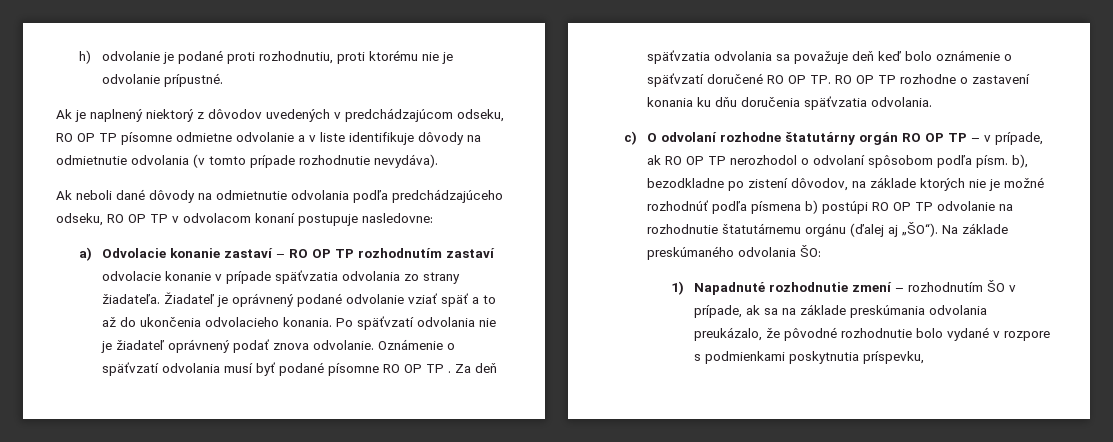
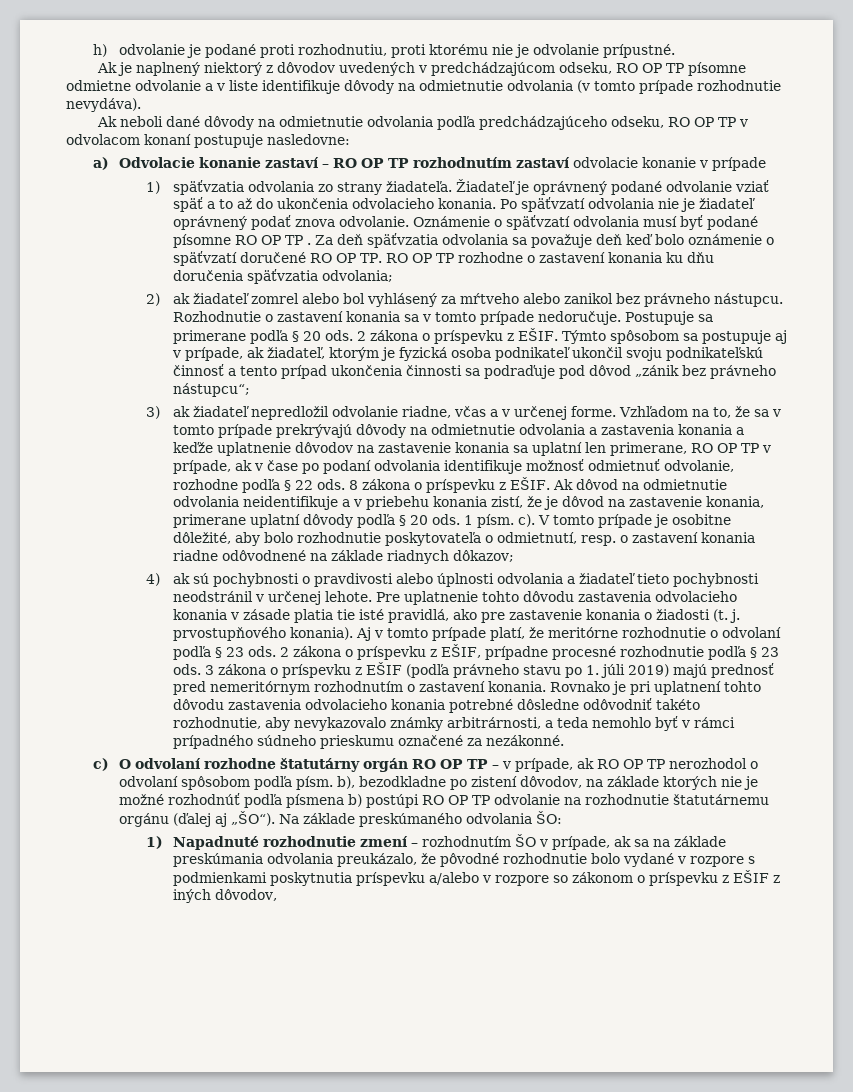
- a) Odvolacie konanie zastaví – RO OP TP rozhodnutím zastaví odvolacie konanie v prípade späťvzatia odvolania zo strany žiadateľa.
+ a) Odvolacie konanie zastaví – RO OP TP rozhodnutím zastaví odvolacie konanie v prípade
+ 1) späťvzatia odvolania zo strany žiadateľa.
- Za deň späťvzatia odvolania sa považuje deň keď bolo oznámenie o späťvzatí doručené RO OP TP. RO OP TP rozhodne o zastavení konania ku dňu doručenia späťvzatia odvolania.
+ Za deň späťvzatia odvolania sa považuje deň keď bolo oznámenie o späťvzatí doručené RO OP TP. RO OP TP rozhodne o zastavení konania ku dňu doručenia späťvzatia odvolania;
+ 2) ak žiadateľ zomrel alebo bol vyhlásený za mŕtveho alebo zanikol bez právneho nástupcu. Rozhodnutie o zastavení konania sa v tomto prípade nedoručuje. Postupuje sa primerane podľa § 20 ods. 2 zákona o príspevku z EŠIF. Týmto spôsobom sa postupuje aj v prípade, ak žiadateľ, ktorým je fyzická osoba podnikateľ ukončil svoju podnikateľskú činnosť a tento prípad ukončenia činnosti sa podraďuje pod dôvod „zánik bez právneho nástupcu“;
+ 3) ak žiadateľ nepredložil odvolanie riadne, včas a v určenej forme. Vzhľadom na to, že sa v tomto prípade prekrývajú dôvody na odmietnutie odvolania a zastavenia konania a keďže uplatnenie dôvodov na zastavenie konania sa uplatní len primerane, RO OP TP v prípade, ak v čase po podaní odvolania identifikuje možnosť odmietnuť odvolanie, rozhodne podľa § 22 ods. 8 zákona o príspevku z EŠIF. Ak dôvod na odmietnutie odvolania neidentifikuje a v priebehu konania zistí, že je dôvod na zastavenie konania, primerane uplatní dôvody podľa § 20 ods. 1 písm. c). V tomto prípade je osobitne dôležité, aby bolo rozhodnutie poskytovateľa o odmietnutí, resp. o zastavení konania riadne odôvodnené na základe riadnych dôkazov;
+ 4) ak sú pochybnosti o pravdivosti alebo úplnosti odvolania a žiadateľ tieto pochybnosti neodstránil v určenej lehote. Pre uplatnenie tohto dôvodu zastavenia odvolacieho konania v zásade platia tie isté pravidlá, ako pre zastavenie konania o žiadosti (t. j. prvostupňového konania). Aj v tomto prípade platí, že meritórne rozhodnutie o odvolaní podľa § 23 ods. 2 zákona o príspevku z EŠIF, prípadne procesné rozhodnutie podľa § 23 ods. 3 zákona o príspevku z EŠIF (podľa právneho stavu po 1. júli 2019) majú prednosť pred nemeritórnym rozhodnutím o zastavení konania. Rovnako je pri uplatnení tohto dôvodu zastavenia odvolacieho konania potrebné dôsledne odôvodniť takéto rozhodnutie, aby nevykazovalo známky arbitrárnosti, a teda nemohlo byť v rámci prípadného súdneho prieskumu označené za nezákonné.
- 1) Napadnuté rozhodnutie zmení – rozhodnutím ŠO v prípade, ak sa na základe preskúmania odvolania preukázalo, že pôvodné rozhodnutie bolo vydané v rozpore s podmienkami poskytnutia príspevku,
+ 1) Napadnuté rozhodnutie zmení – rozhodnutím ŠO v prípade, ak sa na základe preskúmania odvolania preukázalo, že pôvodné rozhodnutie bolo vydané v rozpore s podmienkami poskytnutia príspevku a/alebo v rozpore so zákonom o príspevku z EŠIF z iných dôvodov,

